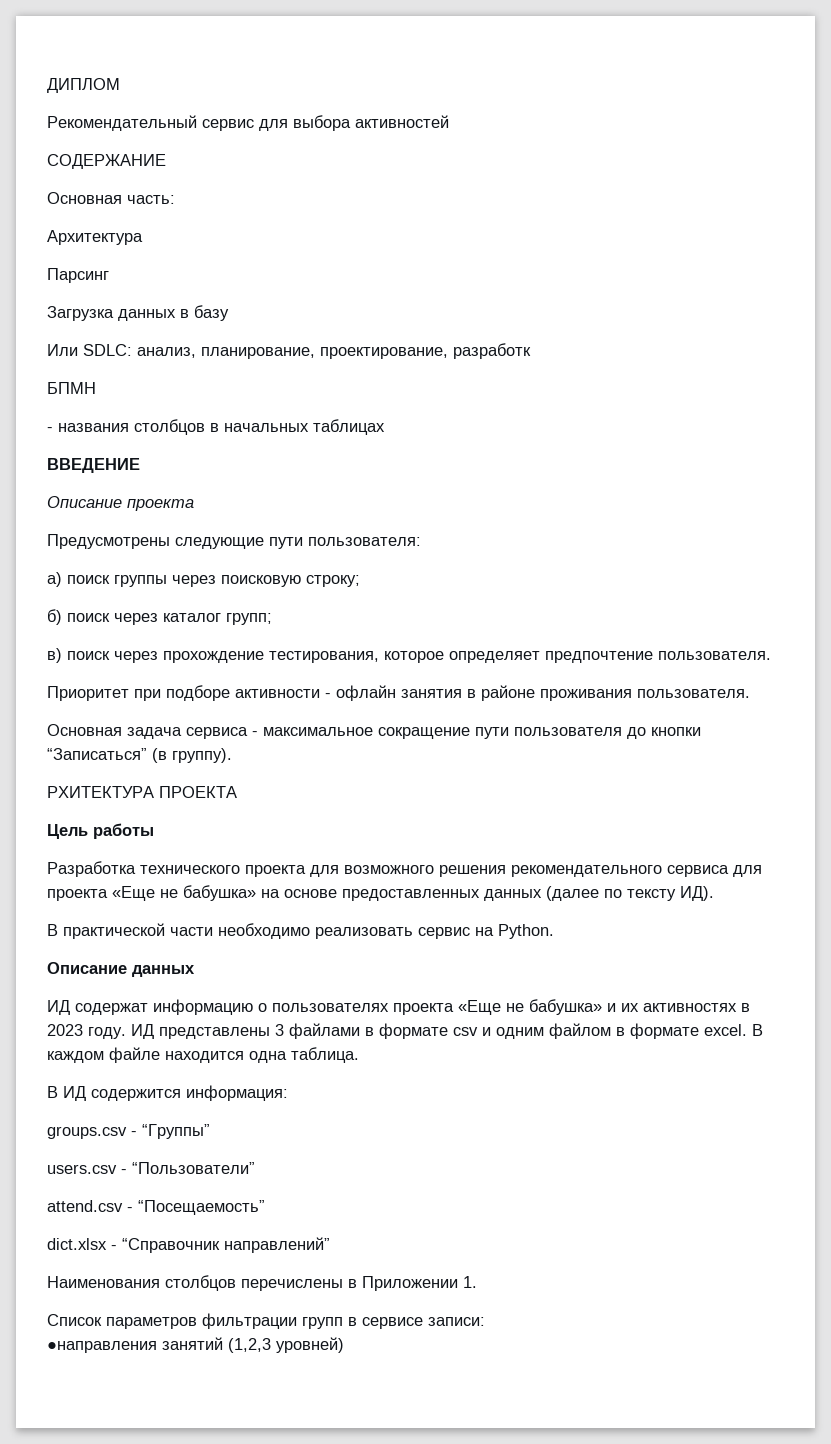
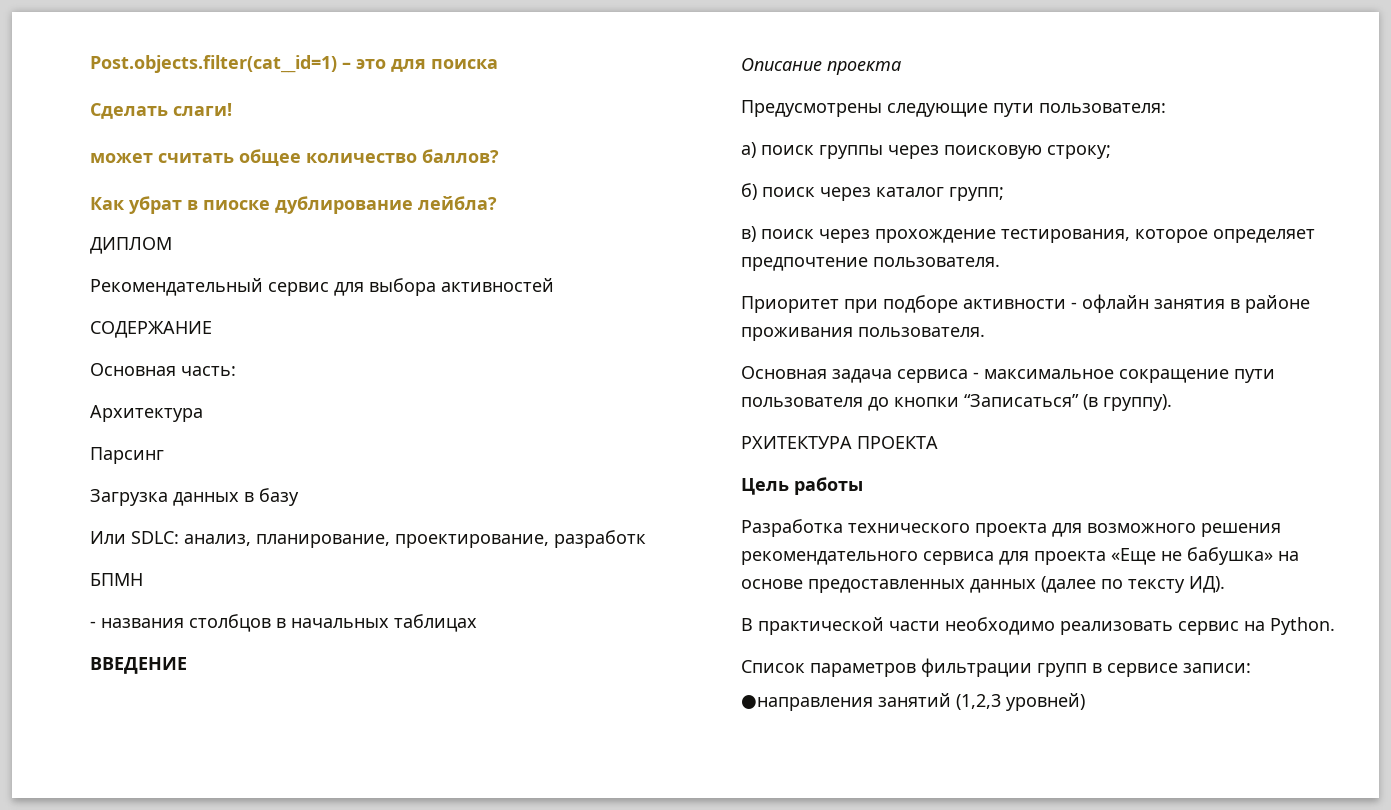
+ Post.objects.filter(cat__id=1) – это для поиска
+ Сделать слаги!
+ может считать общее количество баллов?
+ Как убрат в пиоске дублирование лейбла?
- Описание данных
- ИД содержат информацию о пользователях проекта «Еще не бабушка» и их активностях в 2023 году. ИД представлены 3 файлами в формате csv и одним файлом в формате excel. В каждом файле находится одна таблица.
- В ИД содержится информация:
- groups.csv - “Группы”
- users.csv - “Пользователи”
- attend.csv - “Посещаемость”
- dict.xlsx - “Справочник направлений”
- Наименования столбцов перечислены в Приложении 1.

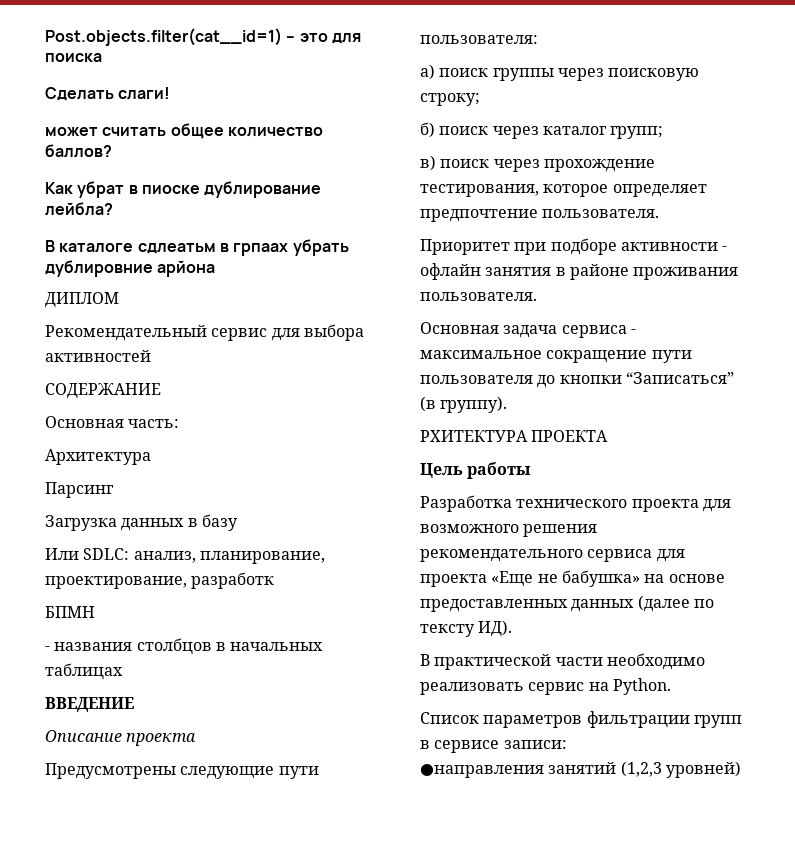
+ В каталоге сдлеатьм в грпаах убрать дублировние арйона

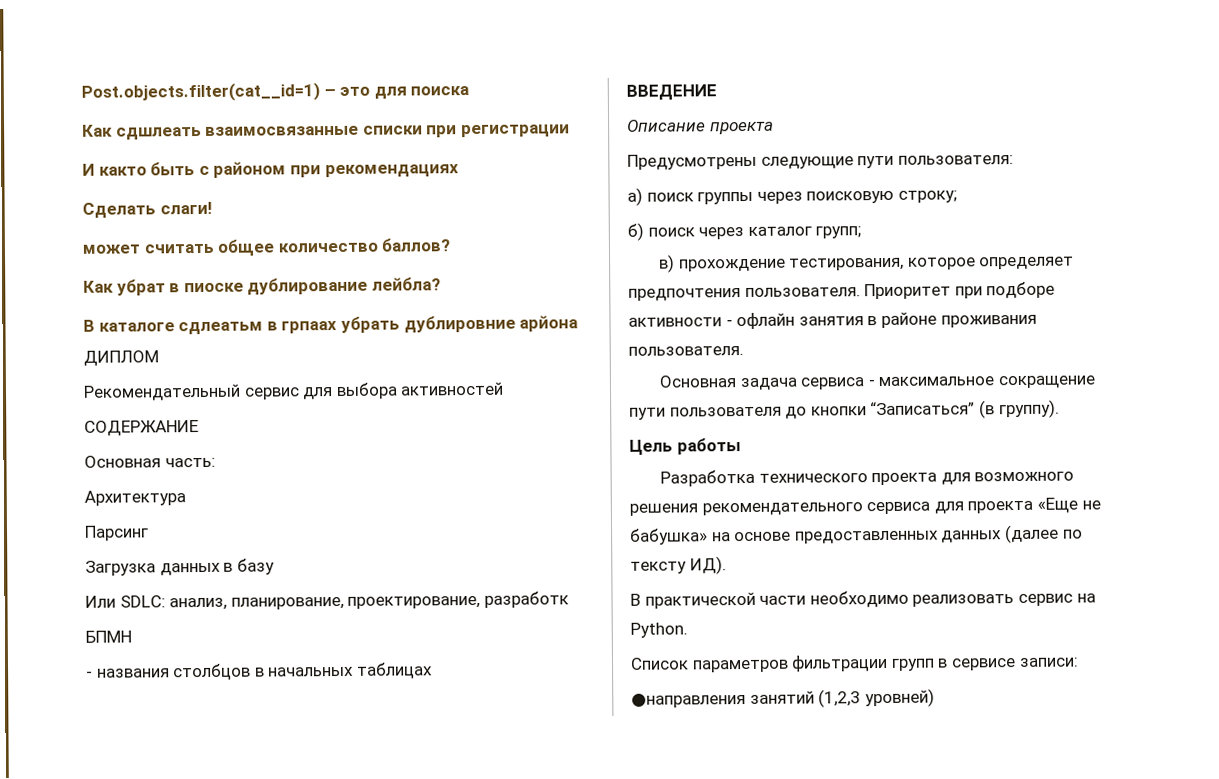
+ Как сдшлеать взаимосвязанные списки при регистрации
+ И както быть с районом при рекомендациях
- в) поиск через прохождение тестирования, которое определяет предпочтение пользователя.
- Приоритет при подборе активности - офлайн занятия в районе проживания пользователя.
+ в) прохождение тестирования, которое определяет предпочтения пользователя. Приоритет при подборе активности - офлайн занятия в районе проживания пользователя.
- РХИТЕКТУРА ПРОЕКТА

